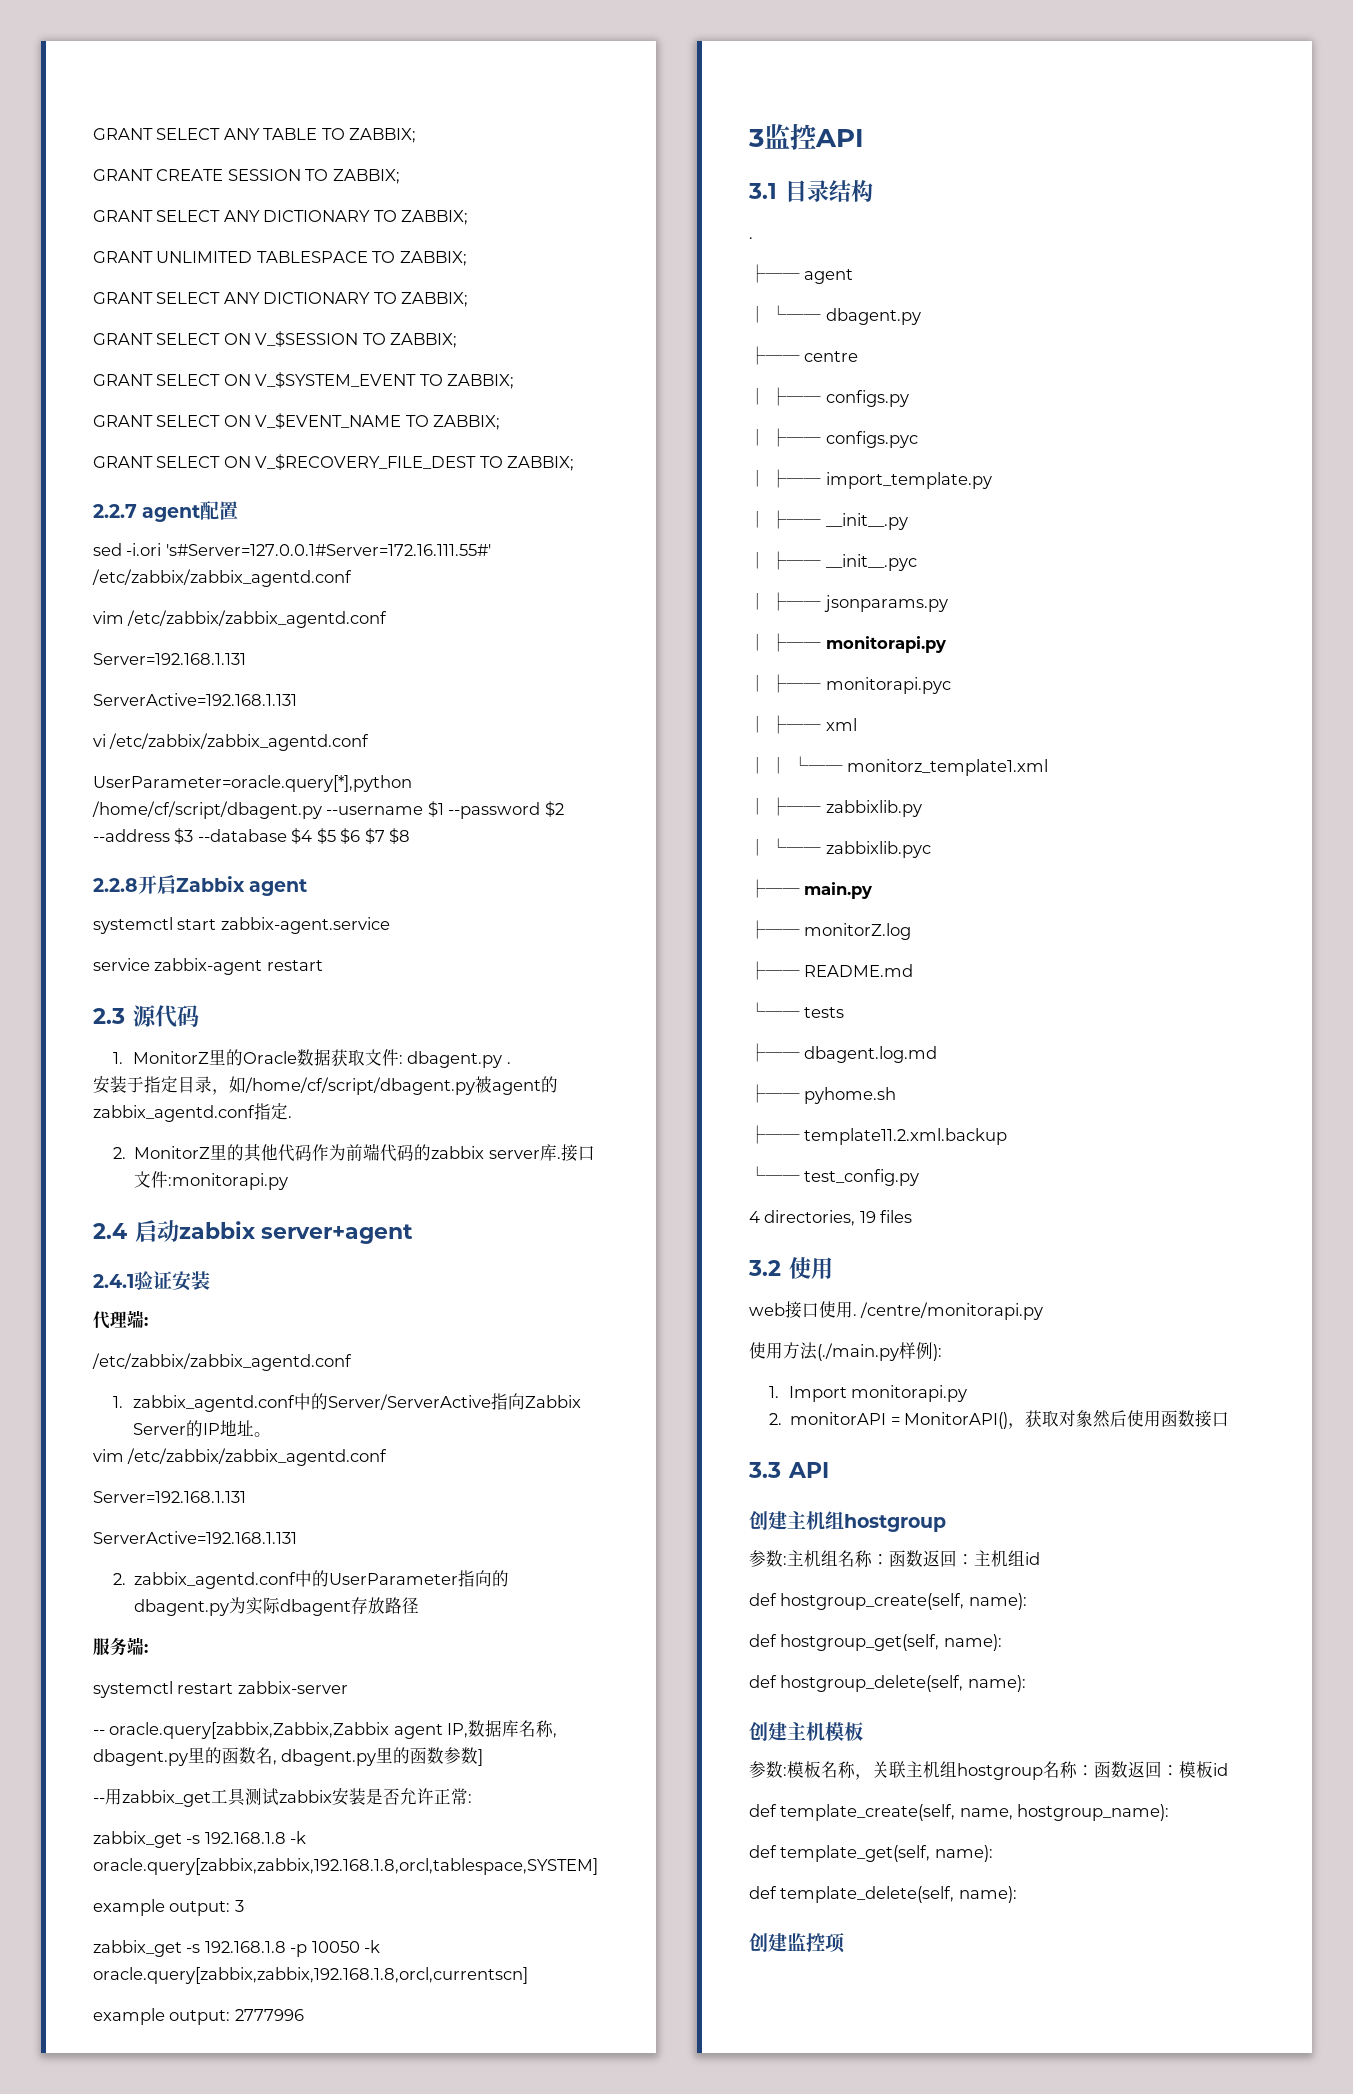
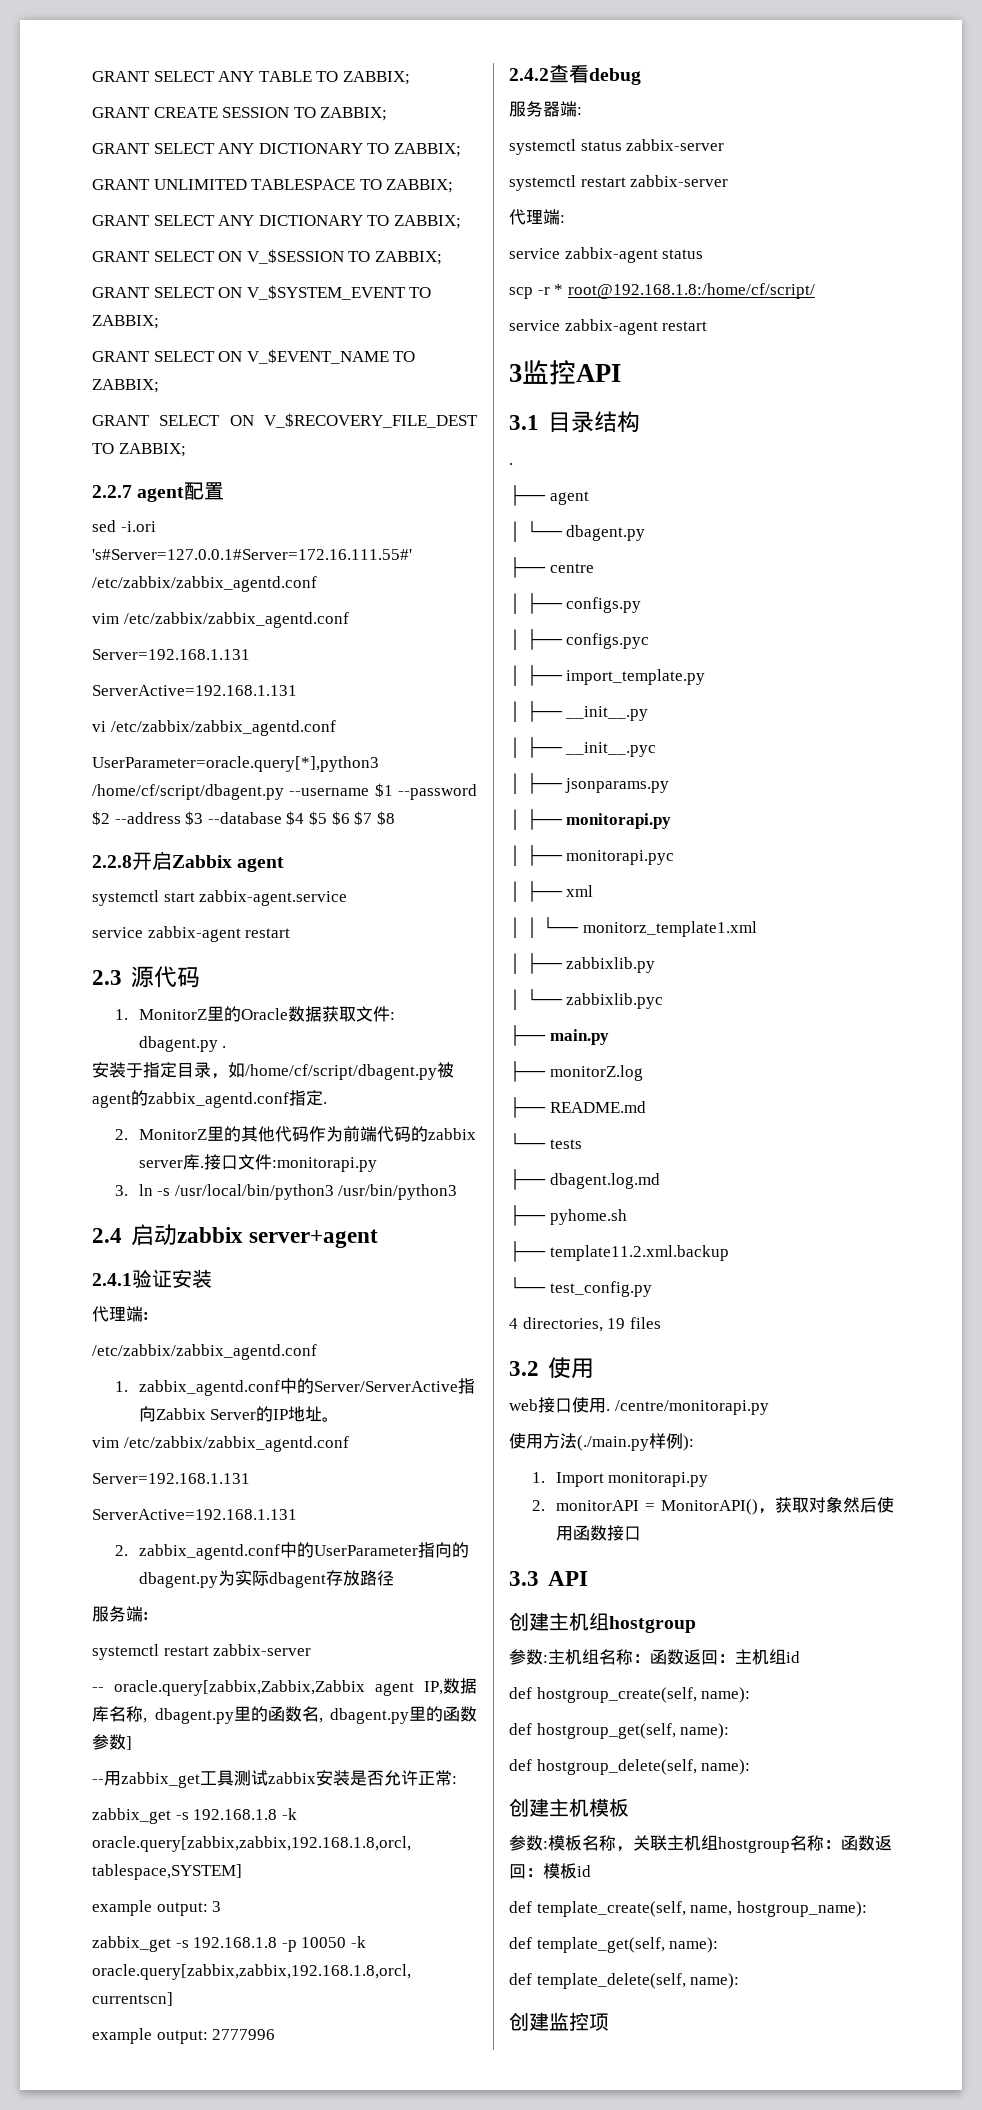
- UserParameter=oracle.query[*],python /home/cf/script/dbagent.py --username $1 --password $2 --address $3 --database $4 $5 $6 $7 $8
+ UserParameter=oracle.query[*],python3 /home/cf/script/dbagent.py --username $1 --password $2 --address $3 --database $4 $5 $6 $7 $8
+ 3. ln -s /usr/local/bin/python3 /usr/bin/python3
+ 2.4.2查看debug
+ 服务器端:
+ systemctl status zabbix-server
+ systemctl restart zabbix-server
+ 代理端:
+ service zabbix-agent status
+ scp -r * root@192.168.1.8:/home/cf/script/
+ service zabbix-agent restart

